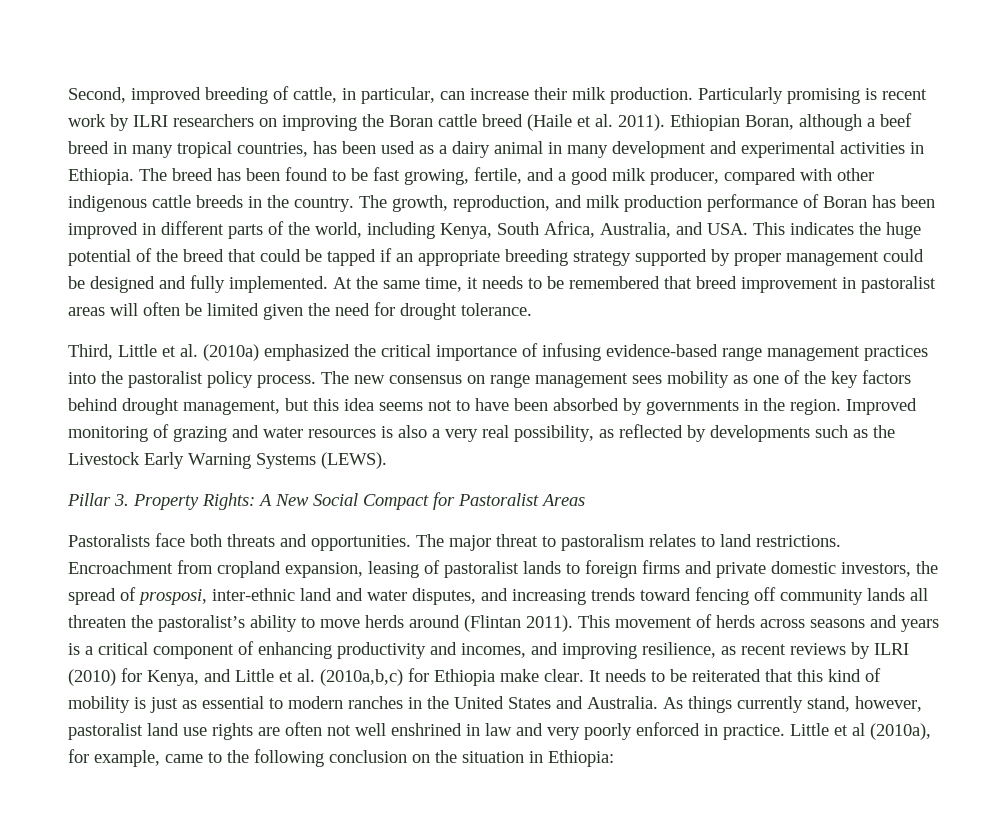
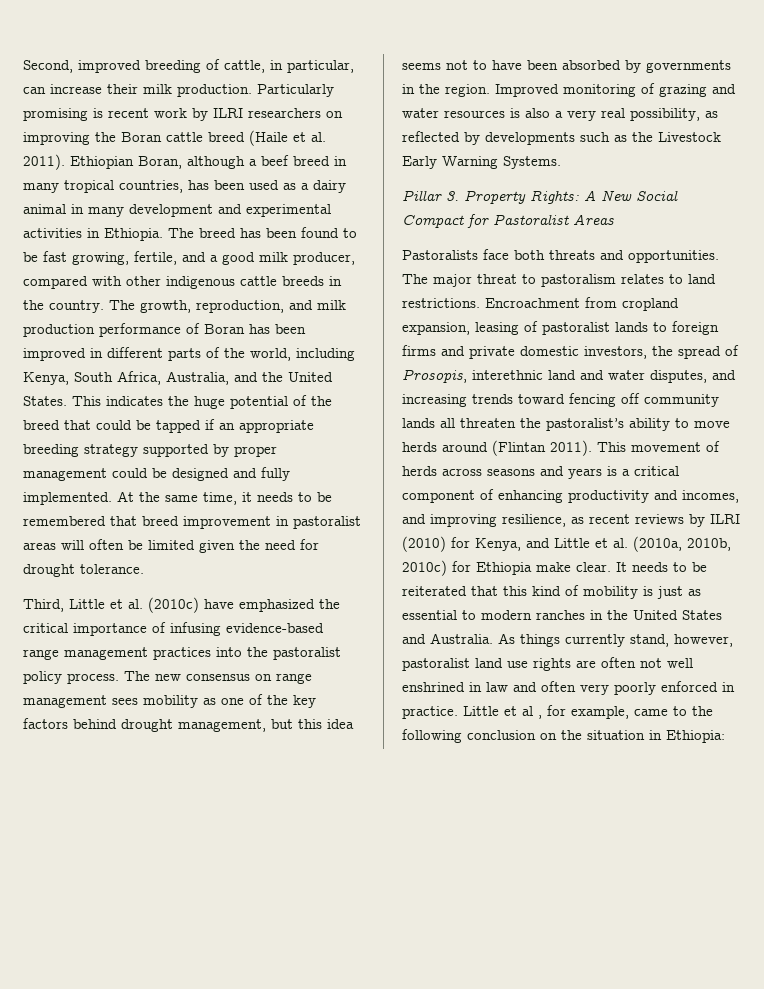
- The growth, reproduction, and milk production performance of Boran has been improved in different parts of the world, including Kenya, South Africa, Australia, and USA. This indicates the huge potential of the breed that could be tapped if an appropriate breeding strategy supported by proper management could be designed and fully implemented.
+ The growth, reproduction, and milk production performance of Boran has been improved in different parts of the world, including Kenya, South Africa, Australia, and the United States. This indicates the huge potential of the breed that could be tapped if an appropriate breeding strategy supported by proper management could be designed and fully implemented.
- Third, Little et al. (2010a) emphasized the critical importance of infusing evidence-based range management practices into the pastoralist policy process.
+ Third, Little et al. (2010c) have emphasized the critical importance of infusing evidence-based range management practices into the pastoralist policy process.
- Improved monitoring of grazing and water resources is also a very real possibility, as reflected by developments such as the Livestock Early Warning Systems (LEWS).
+ Improved monitoring of grazing and water resources is also a very real possibility, as reflected by developments such as the Livestock Early Warning Systems.
- Encroachment from cropland expansion, leasing of pastoralist lands to foreign firms and private domestic investors, the spread of prosposi, inter-ethnic land and water disputes, and increasing trends toward fencing off community lands all threaten the pastoralist’s ability to move herds around (Flintan 2011).
+ Encroachment from cropland expansion, leasing of pastoralist lands to foreign firms and private domestic investors, the spread of Prosopis, interethnic land and water disputes, and increasing trends toward fencing off community lands all threaten the pastoralist’s ability to move herds around (Flintan 2011).
- This movement of herds across seasons and years is a critical component of enhancing productivity and incomes, and improving resilience, as recent reviews by ILRI (2010) for Kenya, and Little et al. (2010a,b,c) for Ethiopia make clear.
+ This movement of herds across seasons and years is a critical component of enhancing productivity and incomes, and improving resilience, as recent reviews by ILRI (2010) for Kenya, and Little et al. (2010a, 2010b, 2010c) for Ethiopia make clear.
- As things currently stand, however, pastoralist land use rights are often not well enshrined in law and very poorly enforced in practice.
+ As things currently stand, however, pastoralist land use rights are often not well enshrined in law and often very poorly enforced in practice.
- Little et al (2010a), for example, came to the following conclusion on the situation in Ethiopia:
+ Little et al , for example, came to the following conclusion on the situation in Ethiopia:

